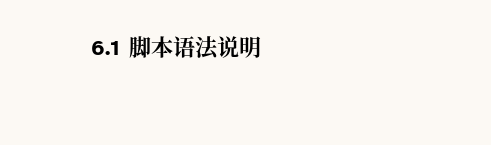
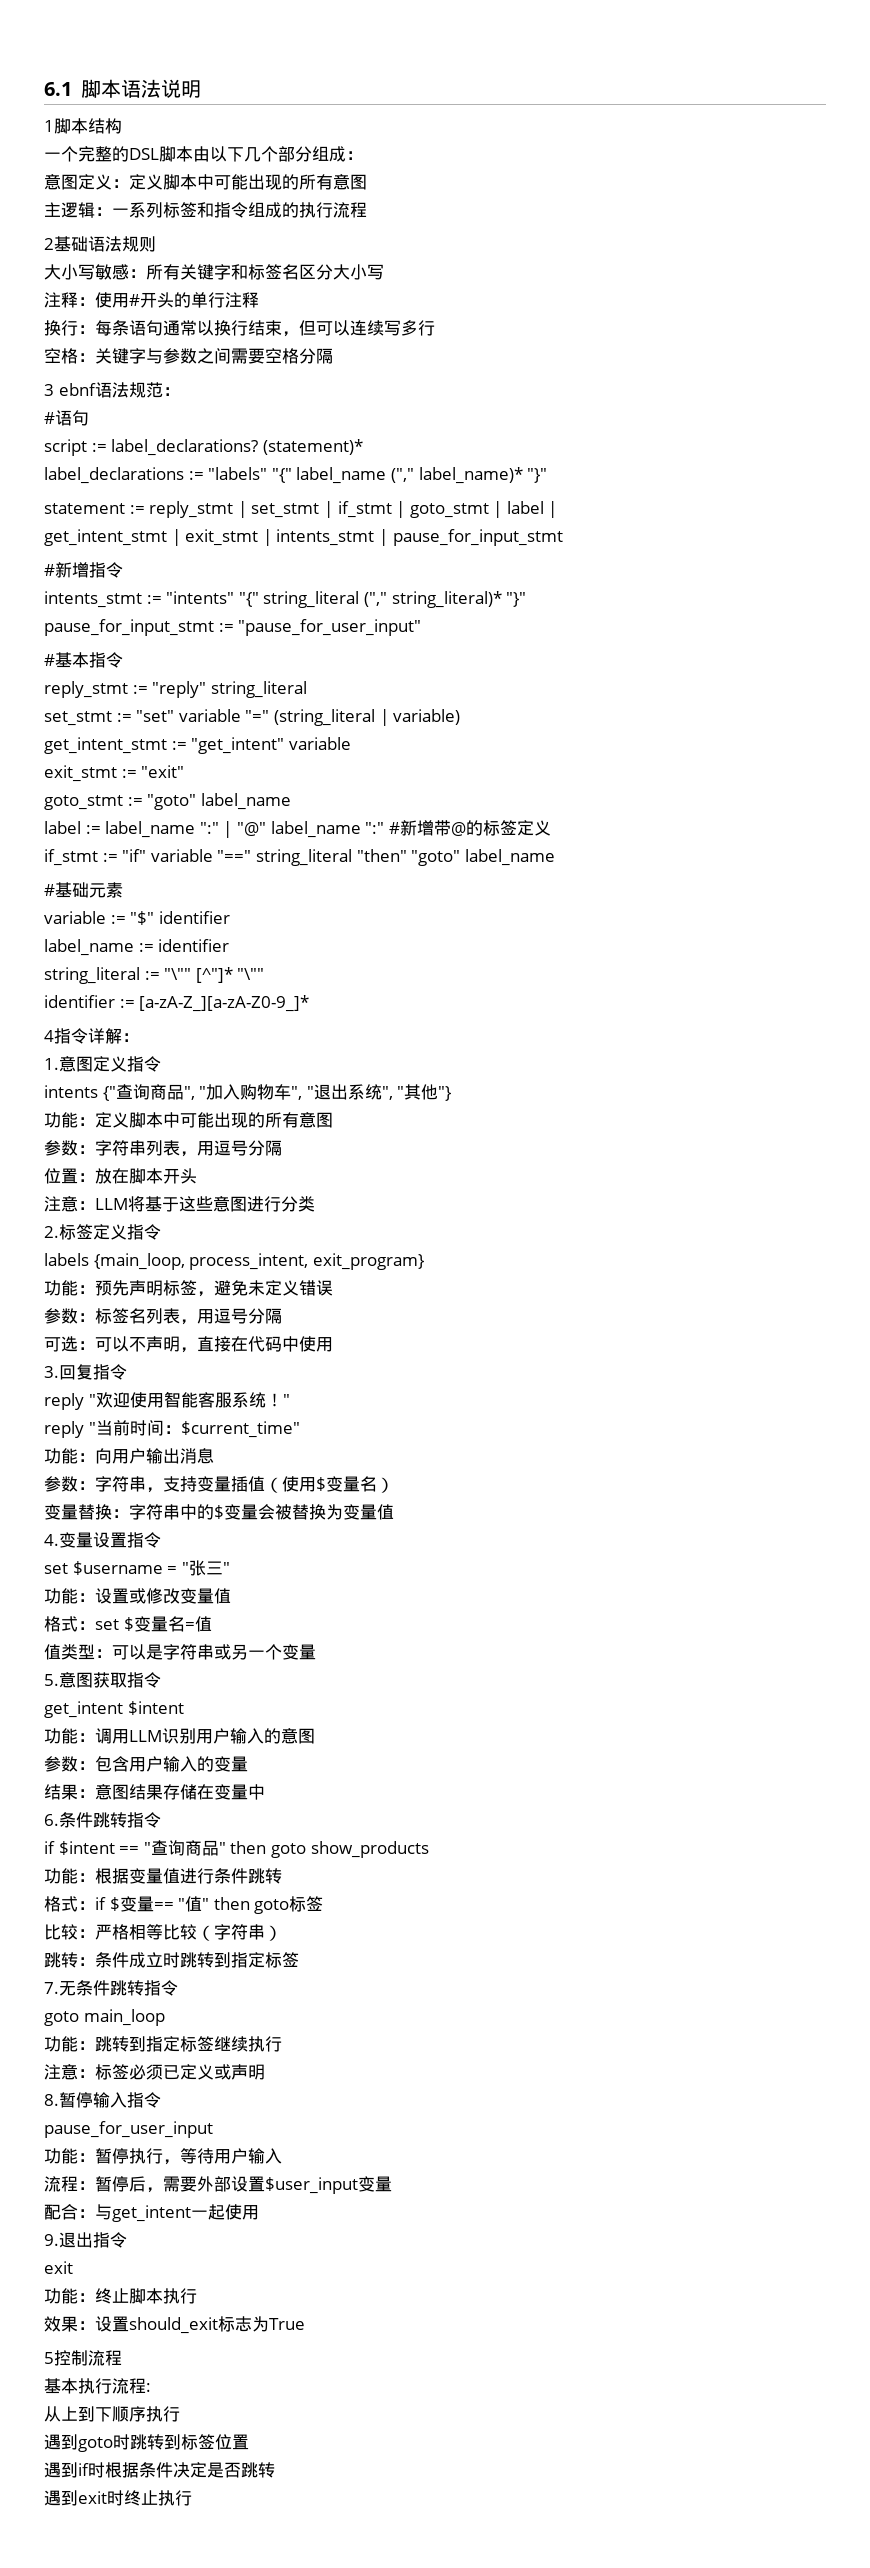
+ 1脚本结构
+ 一个完整的DSL脚本由以下几个部分组成：
+ 意图定义：定义脚本中可能出现的所有意图
+ 主逻辑：一系列标签和指令组成的执行流程
+ 2基础语法规则
+ 大小写敏感：所有关键字和标签名区分大小写
+ 注释：使用#开头的单行注释
+ 换行：每条语句通常以换行结束，但可以连续写多行
+ 空格：关键字与参数之间需要空格分隔
+ 3 ebnf语法规范：
+ #语句
+ script := label_declarations? (statement)*
+ label_declarations := "labels" "{" label_name ("," label_name)* "}"
+ statement := reply_stmt | set_stmt | if_stmt | goto_stmt | label |
+ get_intent_stmt | exit_stmt | intents_stmt | pause_for_input_stmt
+ #新增指令
+ intents_stmt := "intents" "{" string_literal ("," string_literal)* "}"
+ pause_for_input_stmt := "pause_for_user_input"
+ #基本指令
+ reply_stmt := "reply" string_literal
+ set_stmt := "set" variable "=" (string_literal | variable)
+ get_intent_stmt := "get_intent" variable
+ exit_stmt := "exit"
+ goto_stmt := "goto" label_name
+ label := label_name ":" | "@" label_name ":" #新增带@的标签定义
+ if_stmt := "if" variable "==" string_literal "then" "goto" label_name
+ #基础元素
+ variable := "$" identifier
+ label_name := identifier
+ string_literal := "\"" [^"]* "\""
+ identifier := [a-zA-Z_][a-zA-Z0-9_]*
+ 4指令详解：
+ 1.意图定义指令
+ intents {"查询商品", "加入购物车", "退出系统", "其他"}
+ 功能：定义脚本中可能出现的所有意图
+ 参数：字符串列表，用逗号分隔
+ 位置：放在脚本开头
+ 注意：LLM将基于这些意图进行分类
+ 2.标签定义指令
+ labels {main_loop, process_intent, exit_program}
+ 功能：预先声明标签，避免未定义错误
+ 参数：标签名列表，用逗号分隔
+ 可选：可以不声明，直接在代码中使用
+ 3.回复指令
+ reply "欢迎使用智能客服系统！"
+ reply "当前时间：$current_time"
+ 功能：向用户输出消息
+ 参数：字符串，支持变量插值（使用$变量名）
+ 变量替换：字符串中的$变量会被替换为变量值
+ 4.变量设置指令
+ set $username = "张三"
+ 功能：设置或修改变量值
+ 格式：set $变量名=值
+ 值类型：可以是字符串或另一个变量
+ 5.意图获取指令
+ get_intent $intent
+ 功能：调用LLM识别用户输入的意图
+ 参数：包含用户输入的变量
+ 结果：意图结果存储在变量中
+ 6.条件跳转指令
+ if $intent == "查询商品" then goto show_products
+ 功能：根据变量值进行条件跳转
+ 格式：if $变量== "值" then goto标签
+ 比较：严格相等比较（字符串）
+ 跳转：条件成立时跳转到指定标签
+ 7.无条件跳转指令
+ goto main_loop
+ 功能：跳转到指定标签继续执行
+ 注意：标签必须已定义或声明
+ 8.暂停输入指令
+ pause_for_user_input
+ 功能：暂停执行，等待用户输入
+ 流程：暂停后，需要外部设置$user_input变量
+ 配合：与get_intent一起使用
+ 9.退出指令
+ exit
+ 功能：终止脚本执行
+ 效果：设置should_exit标志为True
+ 5控制流程
+ 基本执行流程:
+ 从上到下顺序执行
+ 遇到goto时跳转到标签位置
+ 遇到if时根据条件决定是否跳转
+ 遇到exit时终止执行

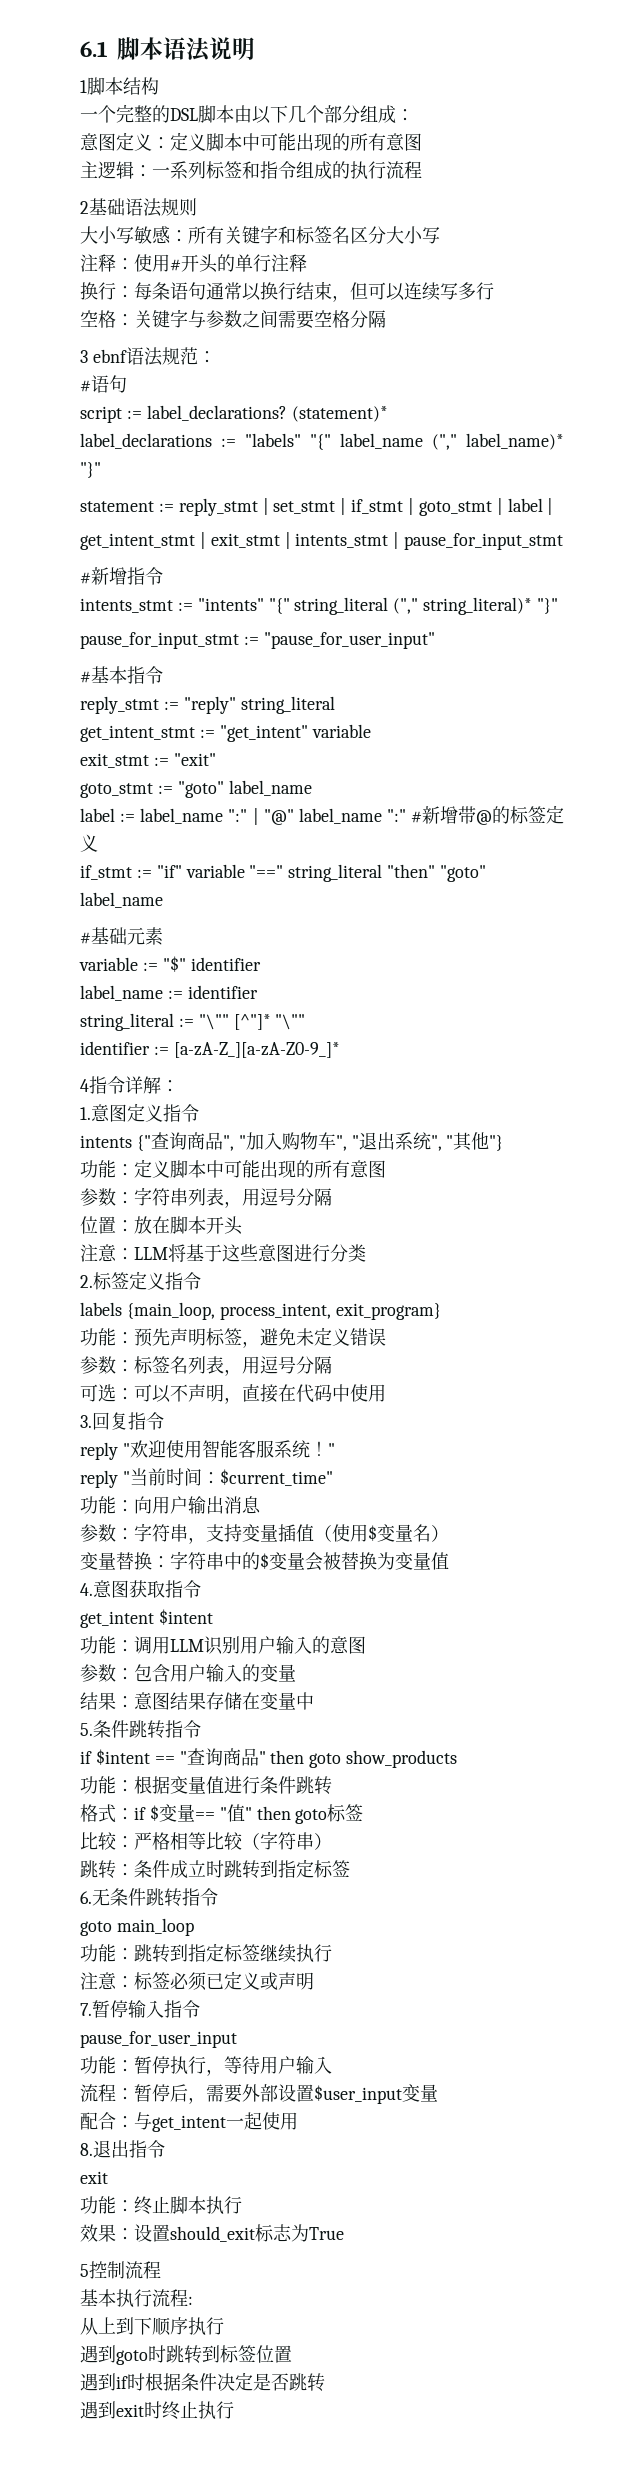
- set_stmt := "set" variable "=" (string_literal | variable)
- 4.变量设置指令
- set $username = "张三"
- 功能：设置或修改变量值
- 格式：set $变量名=值
- 值类型：可以是字符串或另一个变量
- 5.意图获取指令
+ 4.意图获取指令
- 6.条件跳转指令
+ 5.条件跳转指令
- 7.无条件跳转指令
+ 6.无条件跳转指令
- 8.暂停输入指令
+ 7.暂停输入指令
- 9.退出指令
+ 8.退出指令

